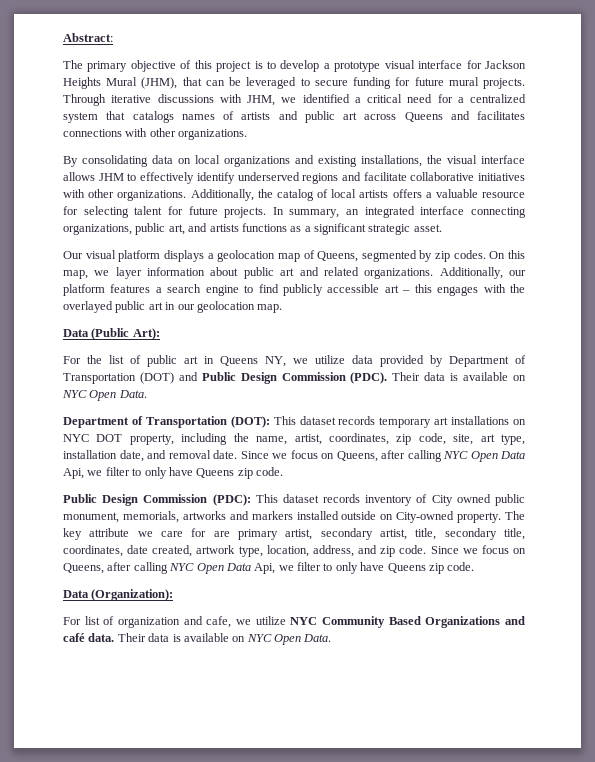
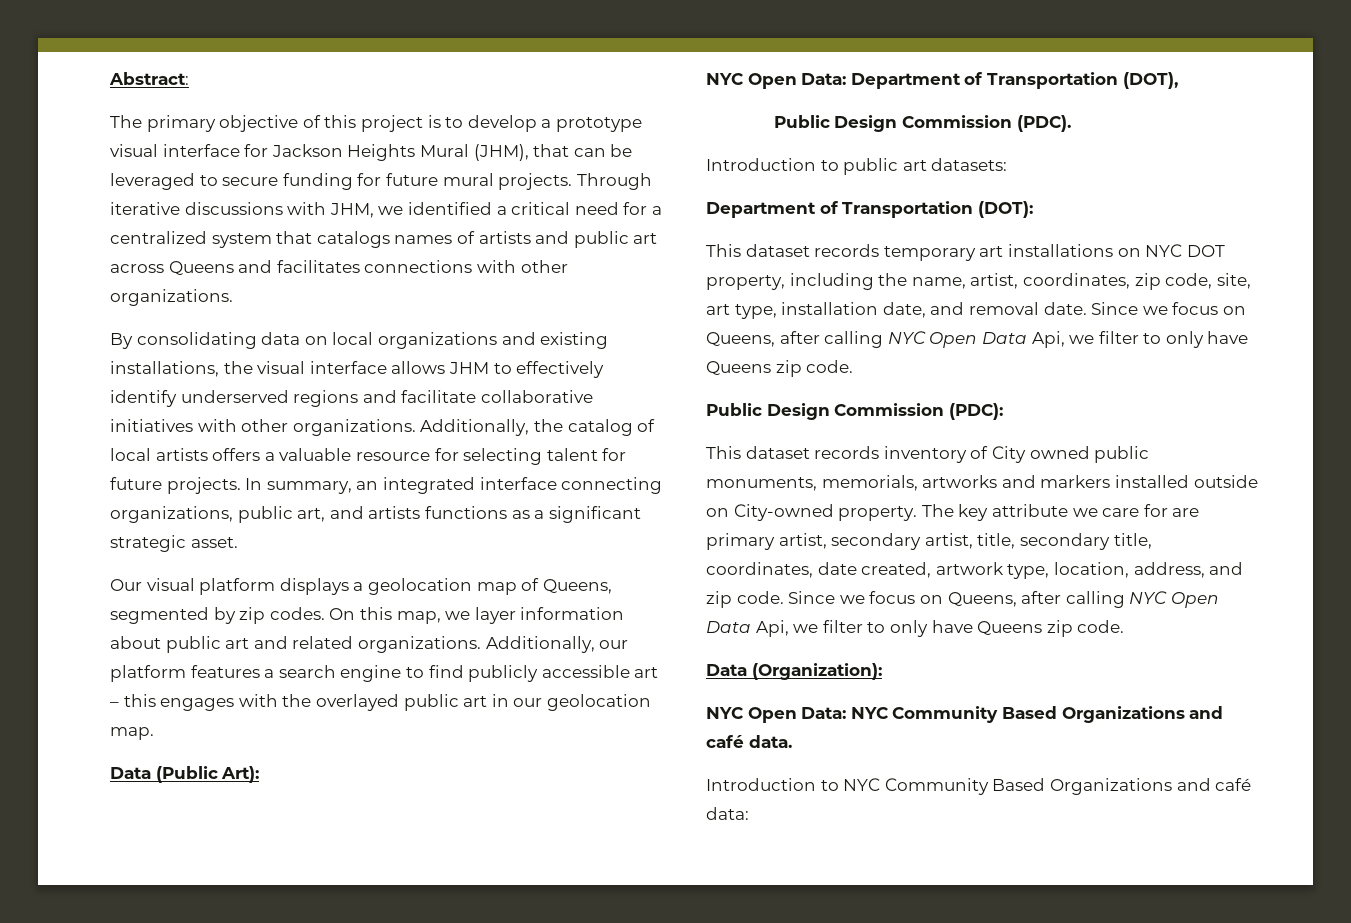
- For the list of public art in Queens NY, we utilize data provided by Department of Transportation (DOT) and Public Design Commission (PDC). Their data is available on NYC Open Data.
+ NYC Open Data: Department of Transportation (DOT),
+ Public Design Commission (PDC).
+ Introduction to public art datasets:
- Department of Transportation (DOT): This dataset records temporary art installations on NYC DOT property, including the name, artist, coordinates, zip code, site, art type, installation date, and removal date.
+ Department of Transportation (DOT):
+ This dataset records temporary art installations on NYC DOT property, including the name, artist, coordinates, zip code, site, art type, installation date, and removal date.
- Public Design Commission (PDC): This dataset records inventory of City owned public monument, memorials, artworks and markers installed outside on City-owned property.
+ Public Design Commission (PDC):
+ This dataset records inventory of City owned public monuments, memorials, artworks and markers installed outside on City-owned property.
- For list of organization and cafe, we utilize NYC Community Based Organizations and café data. Their data is available on NYC Open Data.
+ NYC Open Data: NYC Community Based Organizations and café data.
+ Introduction to NYC Community Based Organizations and café data:

